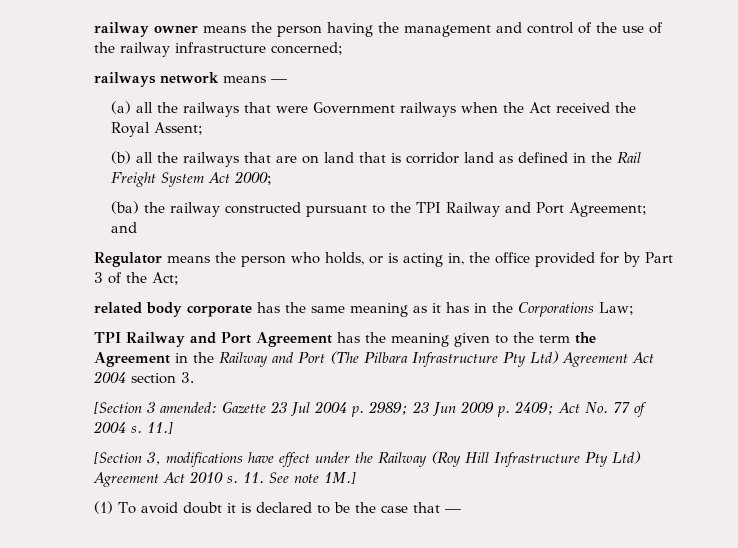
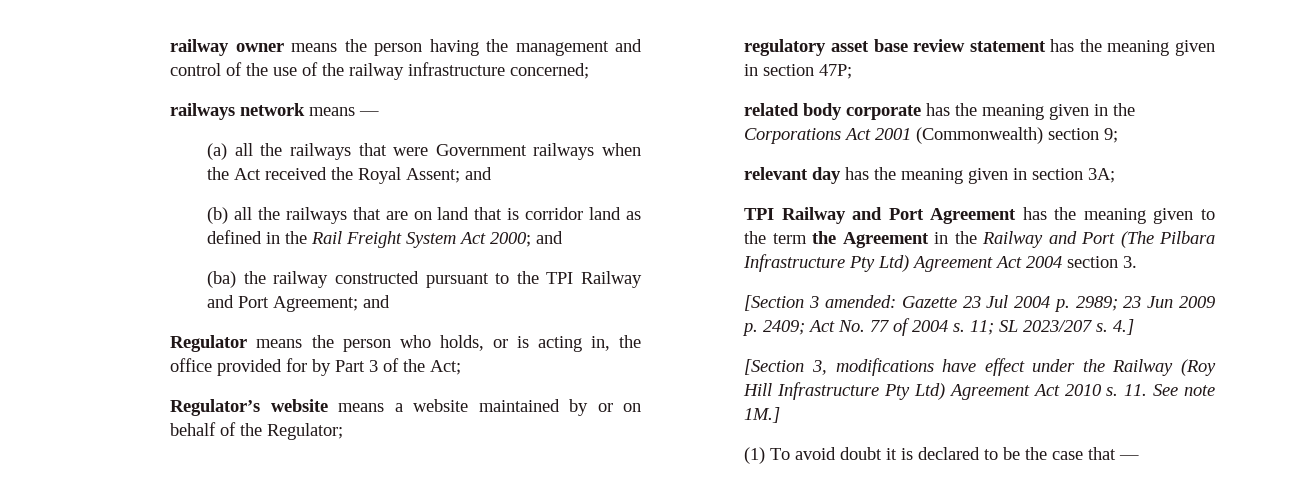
- (a) all the railways that were Government railways when the Act received the Royal Assent;
+ (a) all the railways that were Government railways when the Act received the Royal Assent; and
- (b) all the railways that are on land that is corridor land as defined in the Rail Freight System Act 2000;
+ (b) all the railways that are on land that is corridor land as defined in the Rail Freight System Act 2000; and
+ Regulator’s website means a website maintained by or on behalf of the Regulator;
+ regulatory asset base review statement has the meaning given in section 47P;
- related body corporate has the same meaning as it has in the Corporations Law;
+ related body corporate has the meaning given in the Corporations Act 2001 (Commonwealth) section 9;
+ relevant day has the meaning given in section 3A;
- 11.]
+ 11; SL 2023/207 s. 4.]

